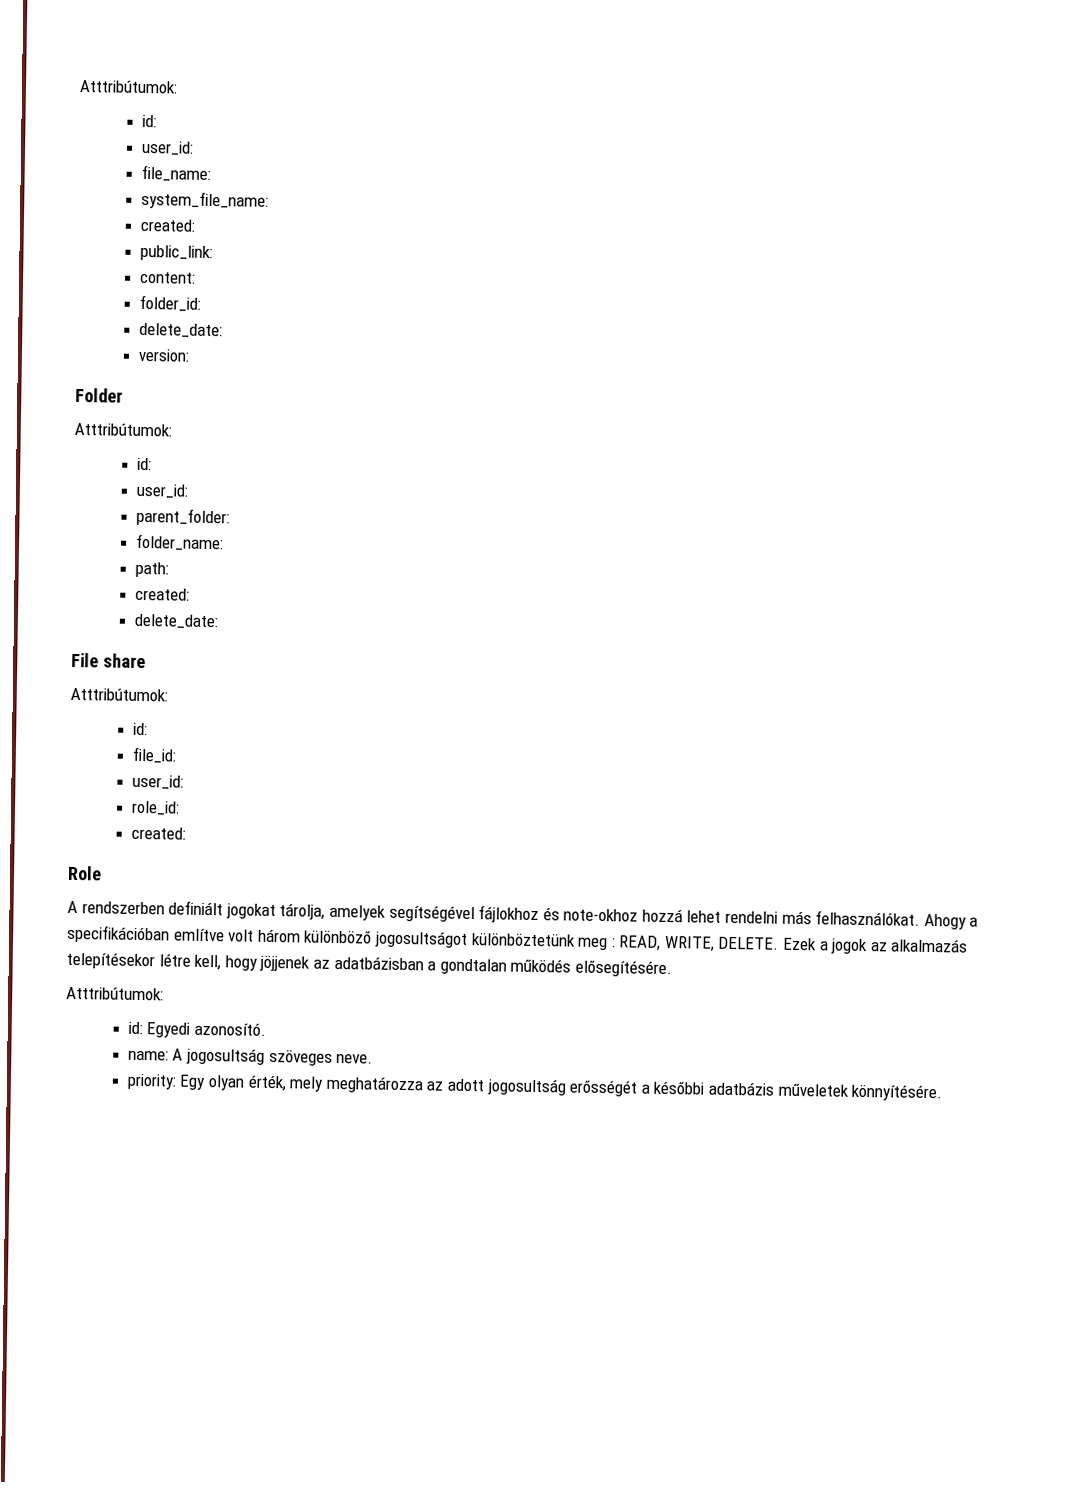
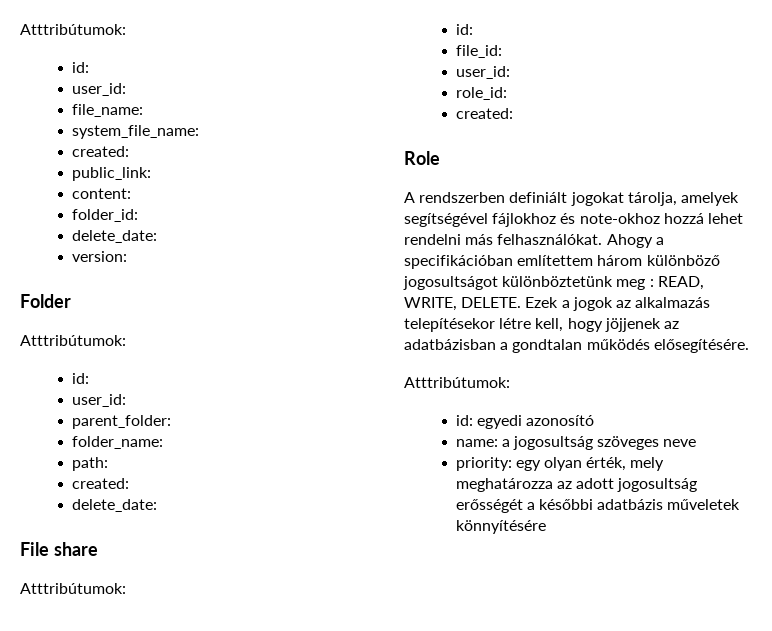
- Ahogy a specifikációban említve volt három különböző jogosultságot különböztetünk meg : READ, WRITE, DELETE.
+ Ahogy a specifikációban említettem három különböző jogosultságot különböztetünk meg : READ, WRITE, DELETE.
- id: Egyedi azonosító.
+ id: egyedi azonosító
- name: A jogosultság szöveges neve.
+ name: a jogosultság szöveges neve
- priority: Egy olyan érték, mely meghatározza az adott jogosultság erősségét a későbbi adatbázis műveletek könnyítésére.
+ priority: egy olyan érték, mely meghatározza az adott jogosultság erősségét a későbbi adatbázis műveletek könnyítésére

